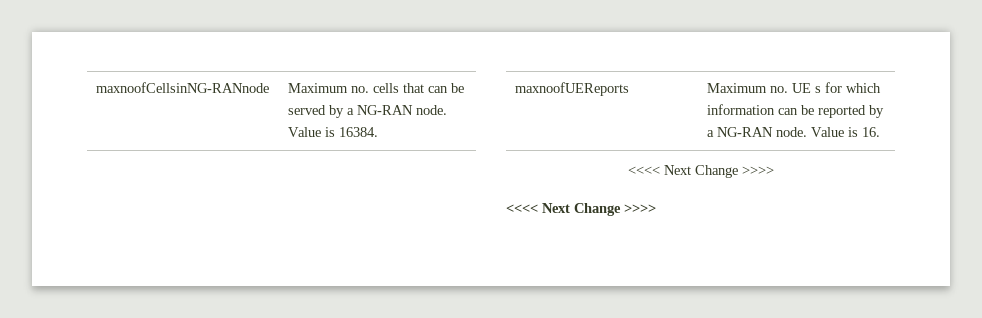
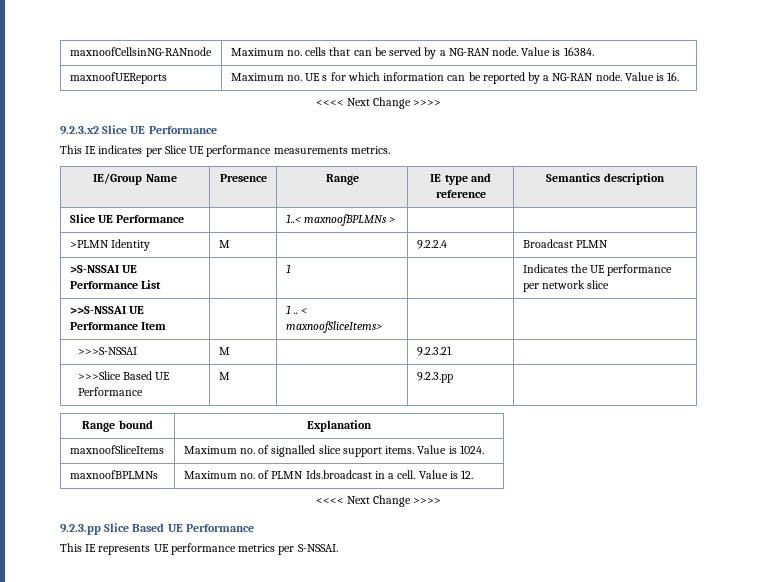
  maxnoofUEReports | Maximum no. UE s for which information can be reported by a NG-RAN node. Value is 16.
  <<<< Next Change >>>>
+ 9.2.3.x2 Slice UE Performance
+ This IE indicates per Slice UE performance measurements metrics.
+ IE/Group Name | Presence | Range | IE type and reference | Semantics description
+ Slice UE Performance | | 1..< maxnoofBPLMNs > | |
+ >PLMN Identity | M | | 9.2.2.4 | Broadcast PLMN
+ >S-NSSAI UE Performance List | | 1 | | Indicates the UE performance per network slice
+ >>S-NSSAI UE Performance Item | | 1 .. < maxnoofSliceItems> | |
+ >>>S-NSSAI | M | | 9.2.3.21 |
+ >>>Slice Based UE Performance | M | | 9.2.3.pp |
+ Range bound | Explanation
+ maxnoofSliceItems | Maximum no. of signalled slice support items. Value is 1024.
+ maxnoofBPLMNs | Maximum no. of PLMN Ids.broadcast in a cell. Value is 12.
  <<<< Next Change >>>>
+ 9.2.3.pp Slice Based UE Performance
+ This IE represents UE performance metrics per S-NSSAI.

